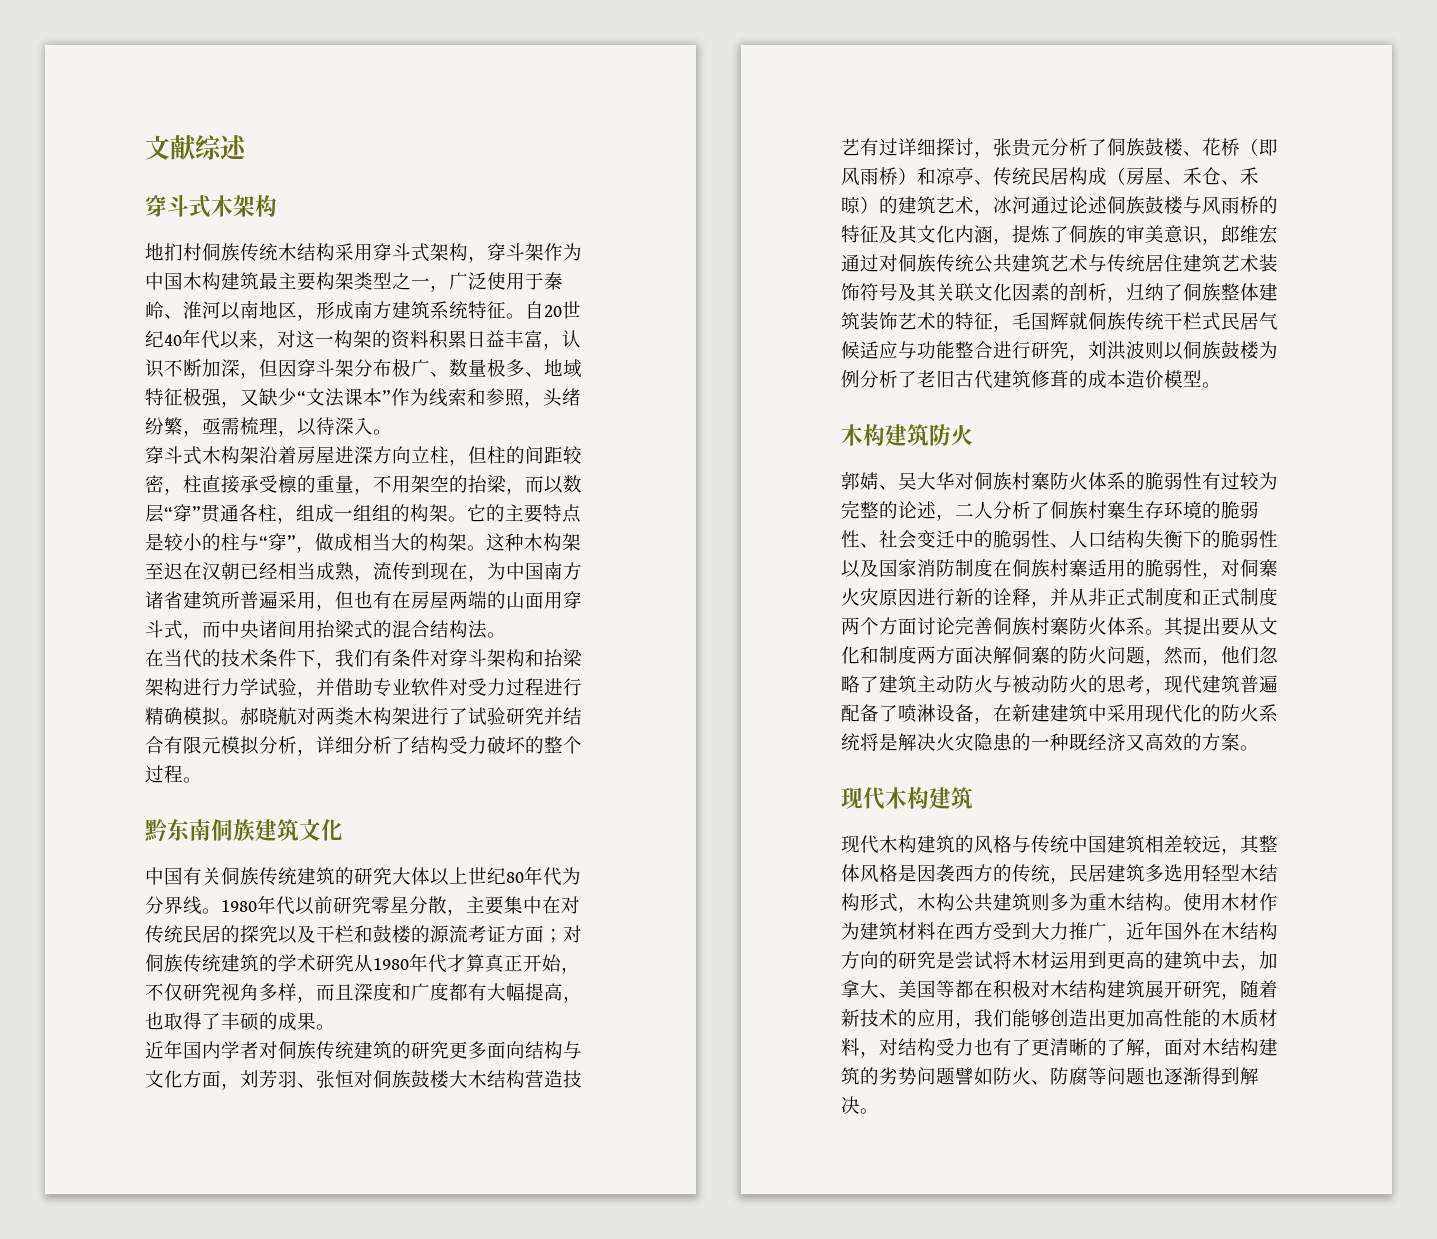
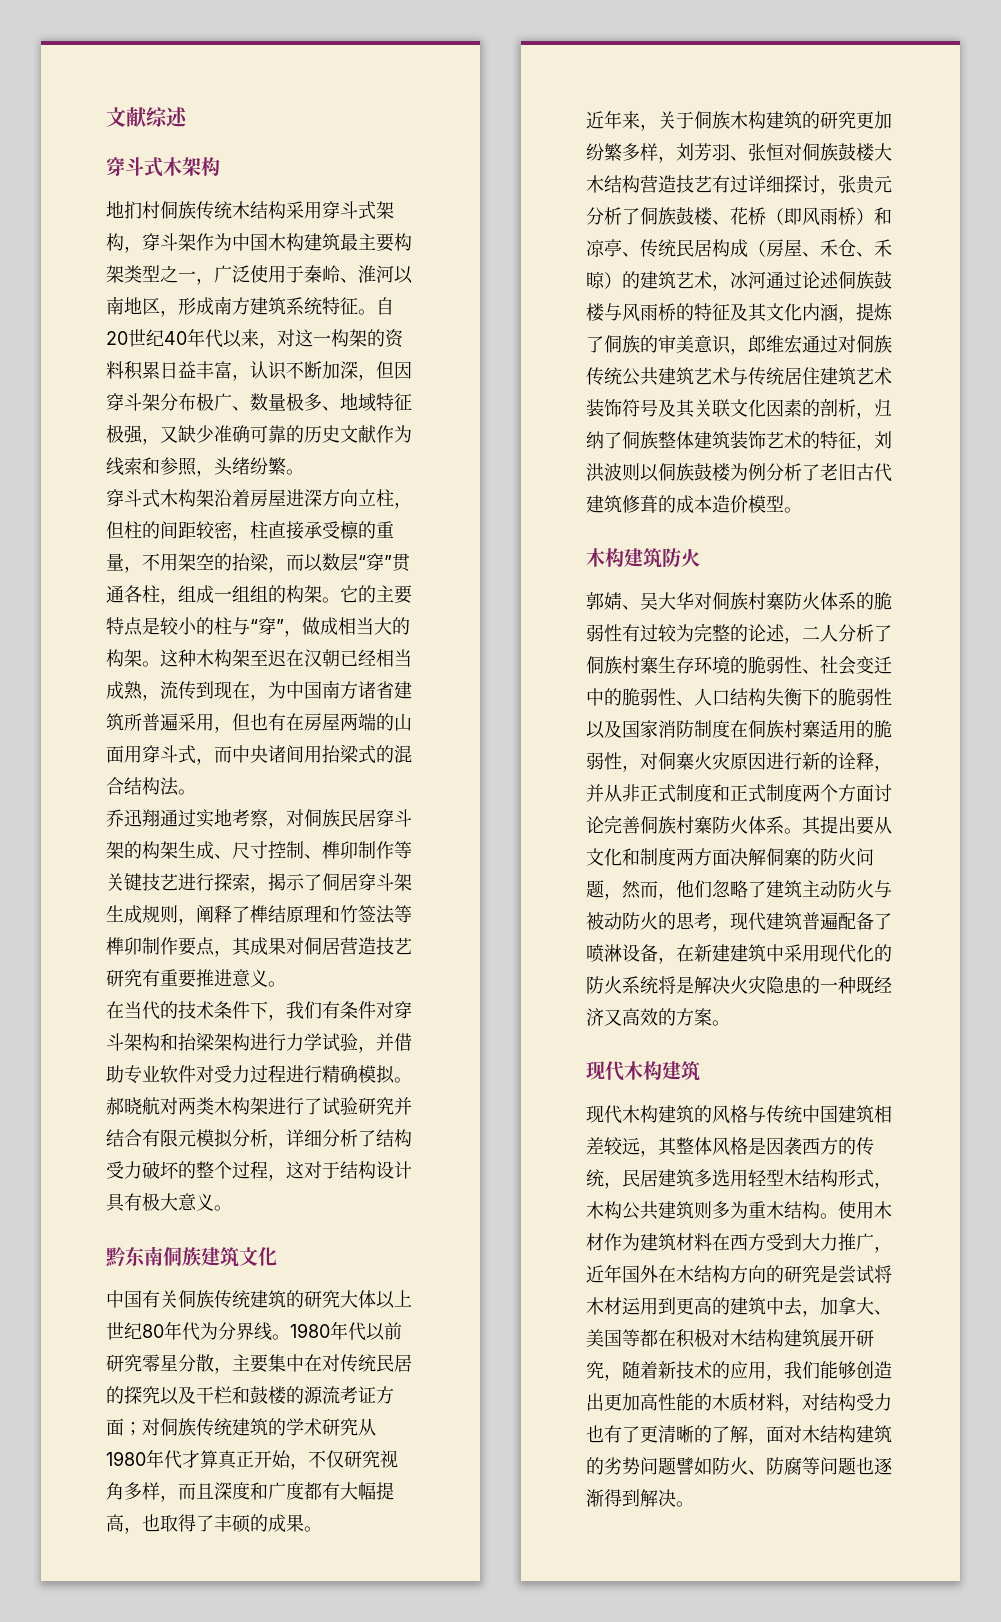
- 自20世纪40年代以来，对这一构架的资料积累日益丰富，认识不断加深，但因穿斗架分布极广、数量极多、地域特征极强，又缺少“文法课本”作为线索和参照，头绪纷繁，亟需梳理，以待深入。
+ 自20世纪40年代以来，对这一构架的资料积累日益丰富，认识不断加深，但因穿斗架分布极广、数量极多、地域特征极强，又缺少准确可靠的历史文献作为线索和参照，头绪纷繁。
+ 乔迅翔通过实地考察，对侗族民居穿斗架的构架生成、尺寸控制、榫卯制作等关键技艺进行探索，揭示了侗居穿斗架生成规则，阐释了榫结原理和竹签法等榫卯制作要点，其成果对侗居营造技艺研究有重要推进意义。
- 郝晓航对两类木构架进行了试验研究并结合有限元模拟分析，详细分析了结构受力破坏的整个过程。
+ 郝晓航对两类木构架进行了试验研究并结合有限元模拟分析，详细分析了结构受力破坏的整个过程，这对于结构设计具有极大意义。
- 近年国内学者对侗族传统建筑的研究更多面向结构与文化方面，刘芳羽、张恒对侗族鼓楼大木结构营造技艺有过详细探讨，张贵元分析了侗族鼓楼、花桥（即风雨桥）和凉亭、传统民居构成（房屋、禾仓、禾晾）的建筑艺术，冰河通过论述侗族鼓楼与风雨桥的特征及其文化内涵，提炼了侗族的审美意识，郎维宏通过对侗族传统公共建筑艺术与传统居住建筑艺术装饰符号及其关联文化因素的剖析，归纳了侗族整体建筑装饰艺术的特征，毛国辉就侗族传统干栏式民居气候适应与功能整合进行研究，刘洪波则以侗族鼓楼为例分析了老旧古代建筑修葺的成本造价模型。
+ 近年来，关于侗族木构建筑的研究更加纷繁多样，刘芳羽、张恒对侗族鼓楼大木结构营造技艺有过详细探讨，张贵元分析了侗族鼓楼、花桥（即风雨桥）和凉亭、传统民居构成（房屋、禾仓、禾晾）的建筑艺术，冰河通过论述侗族鼓楼与风雨桥的特征及其文化内涵，提炼了侗族的审美意识，郎维宏通过对侗族传统公共建筑艺术与传统居住建筑艺术装饰符号及其关联文化因素的剖析，归纳了侗族整体建筑装饰艺术的特征，刘洪波则以侗族鼓楼为例分析了老旧古代建筑修葺的成本造价模型。

